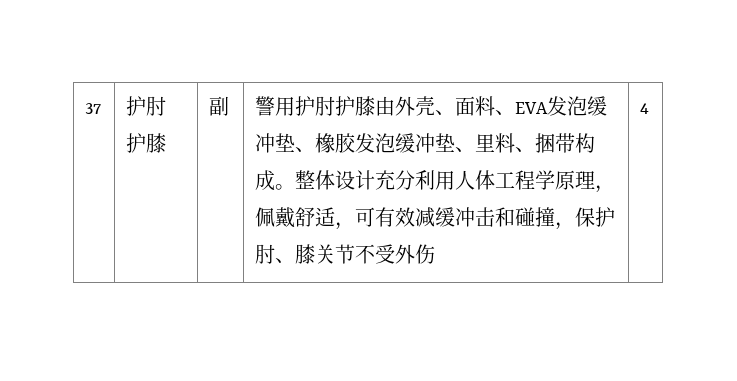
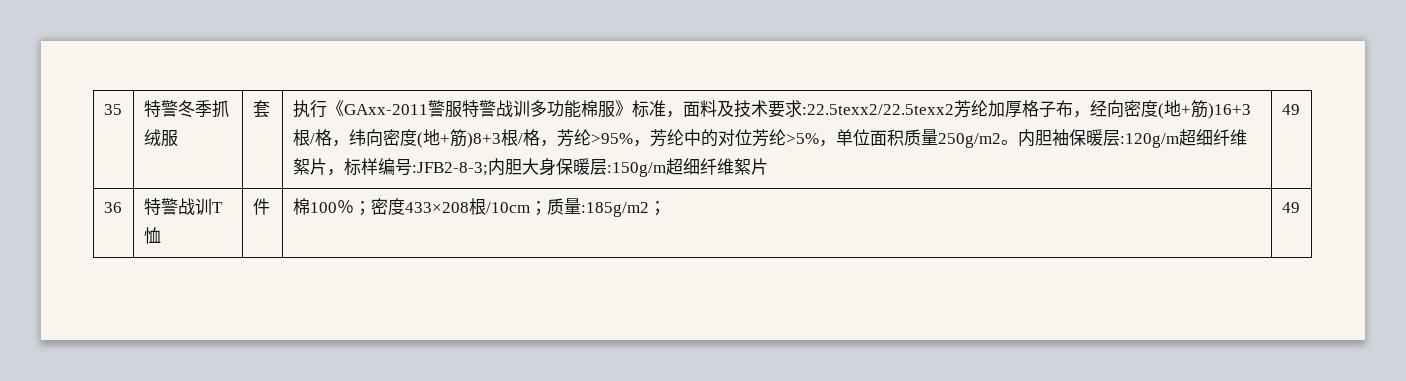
- 37 | 护肘护膝 | 副 | 警用护肘护膝由外壳、面料、EVA发泡缓冲垫、橡胶发泡缓冲垫、里料、捆带构成。整体设计充分利用人体工程学原理，佩戴舒适，可有效减缓冲击和碰撞，保护肘、膝关节不受外伤 | 4
+ 35 | 特警冬季抓绒服 | 套 | 执行《GAxx-2011警服特警战训多功能棉服》标准，面料及技术要求:22.5texx2/22.5texx2芳纶加厚格子布，经向密度(地+筋)16+3根/格，纬向密度(地+筋)8+3根/格，芳纶>95%，芳纶中的对位芳纶>5%，单位面积质量250g/m2。内胆袖保暖层:120g/m超细纤维絮片，标样编号:JFB2-8-3;内胆大身保暖层:150g/m超细纤维絮片 | 49
+ 36 | 特警战训T恤 | 件 | 棉100％；密度433×208根/10cm；质量:185g/m2； | 49

